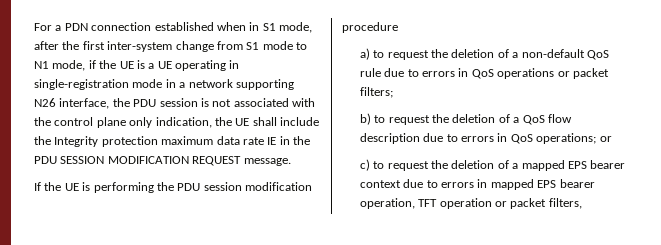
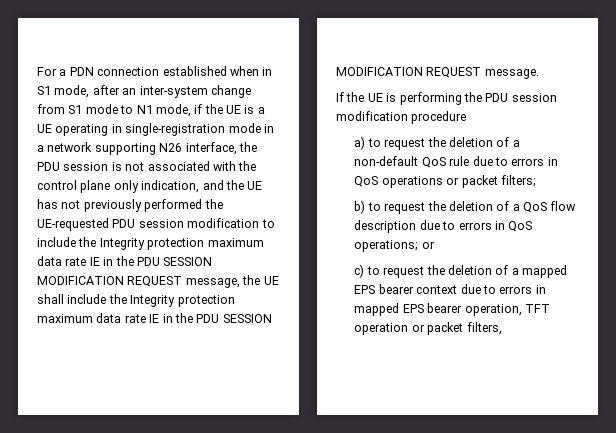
- For a PDN connection established when in S1 mode, after the first inter-system change from S1 mode to N1 mode, if the UE is a UE operating in single-registration mode in a network supporting N26 interface, the PDU session is not associated with the control plane only indication, the UE shall include the Integrity protection maximum data rate IE in the PDU SESSION MODIFICATION REQUEST message.
+ For a PDN connection established when in S1 mode, after an inter-system change from S1 mode to N1 mode, if the UE is a UE operating in single-registration mode in a network supporting N26 interface, the PDU session is not associated with the control plane only indication, and the UE has not previously performed the UE-requested PDU session modification to include the Integrity protection maximum data rate IE in the PDU SESSION MODIFICATION REQUEST message, the UE shall include the Integrity protection maximum data rate IE in the PDU SESSION MODIFICATION REQUEST message.

